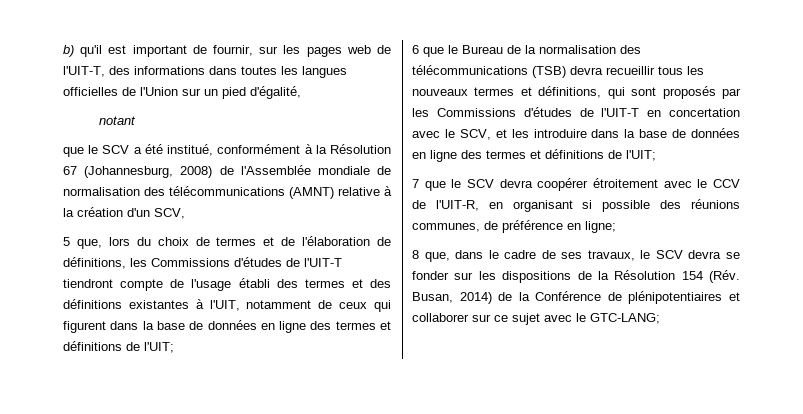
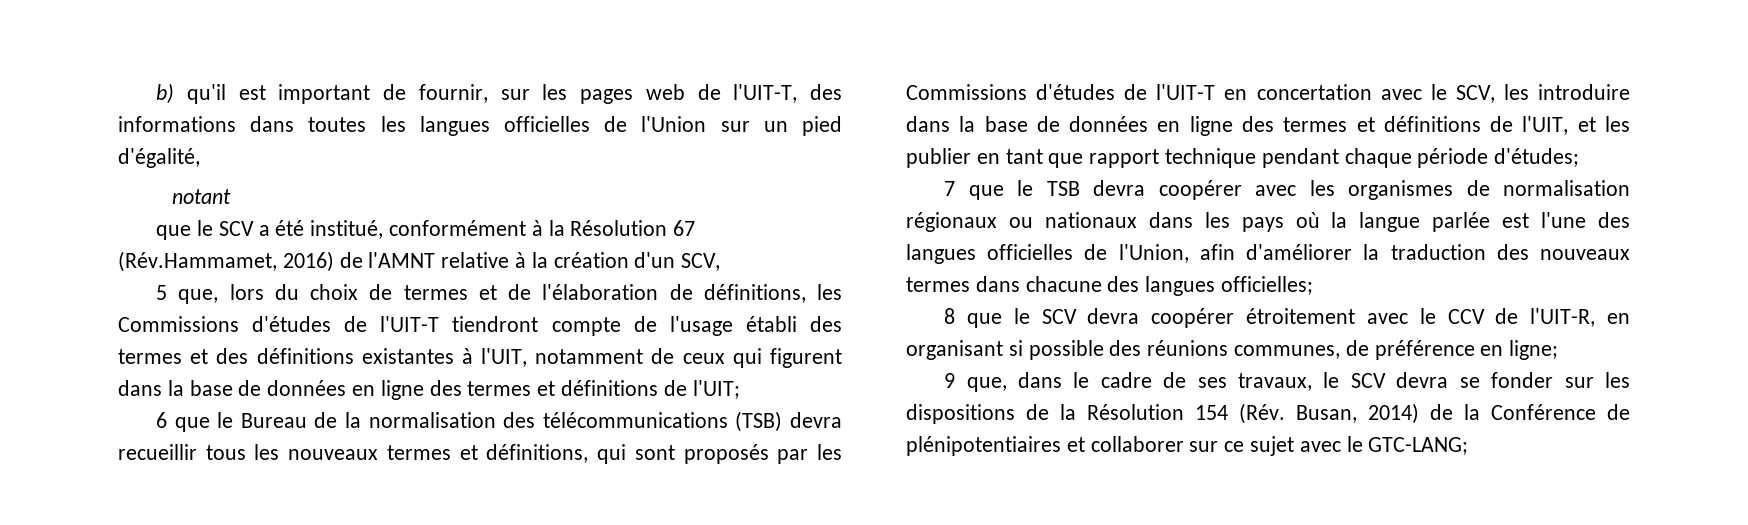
- que le SCV a été institué, conformément à la Résolution 67 (Johannesburg, 2008) de l'Assemblée mondiale de normalisation des télécommunications (AMNT) relative à la création d'un SCV,
+ que le SCV a été institué, conformément à la Résolution 67 (Rév.Hammamet, 2016) de l'AMNT relative à la création d'un SCV,
- 6 que le Bureau de la normalisation des télécommunications (TSB) devra recueillir tous les nouveaux termes et définitions, qui sont proposés par les Commissions d'études de l'UIT-T en concertation avec le SCV, et les introduire dans la base de données en ligne des termes et définitions de l'UIT;
- 7 que le SCV devra coopérer étroitement avec le CCV de l'UIT-R, en organisant si possible des réunions communes, de préférence en ligne;
+ 6 que le Bureau de la normalisation des télécommunications (TSB) devra recueillir tous les nouveaux termes et définitions, qui sont proposés par les Commissions d'études de l'UIT-T en concertation avec le SCV, les introduire dans la base de données en ligne des termes et définitions de l'UIT, et les publier en tant que rapport technique pendant chaque période d'études;
+ 7 que le TSB devra coopérer avec les organismes de normalisation régionaux ou nationaux dans les pays où la langue parlée est l'une des langues officielles de l'Union, afin d'améliorer la traduction des nouveaux termes dans chacune des langues officielles;
+ 8 que le SCV devra coopérer étroitement avec le CCV de l'UIT-R, en organisant si possible des réunions communes, de préférence en ligne;
- 8 que, dans le cadre de ses travaux, le SCV devra se fonder sur les dispositions de la Résolution 154 (Rév. Busan, 2014) de la Conférence de plénipotentiaires et collaborer sur ce sujet avec le GTC-LANG;
+ 9 que, dans le cadre de ses travaux, le SCV devra se fonder sur les dispositions de la Résolution 154 (Rév. Busan, 2014) de la Conférence de plénipotentiaires et collaborer sur ce sujet avec le GTC-LANG;

